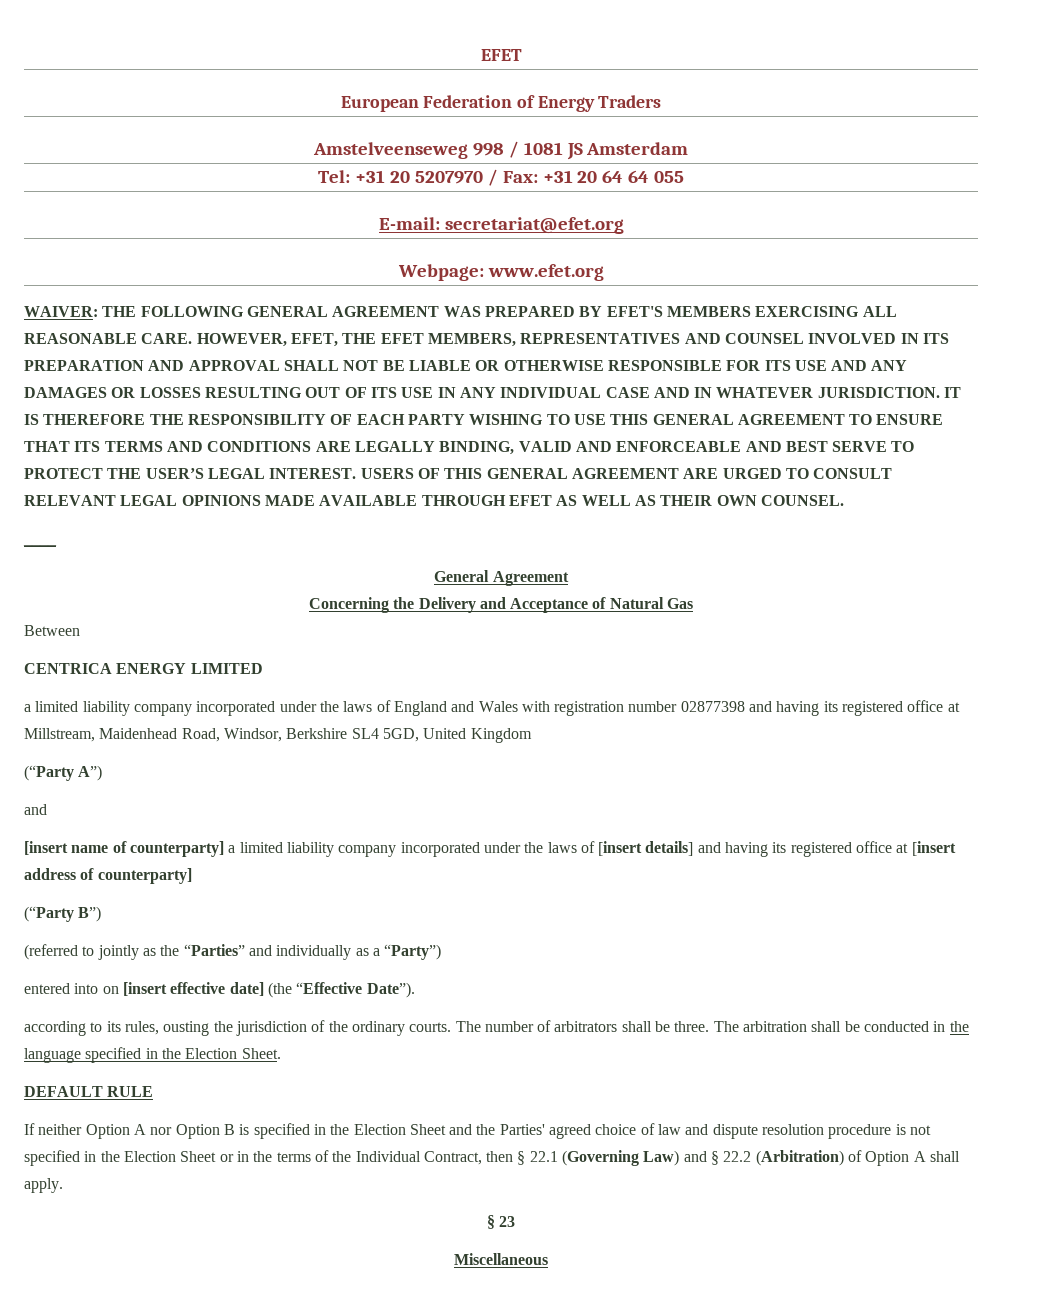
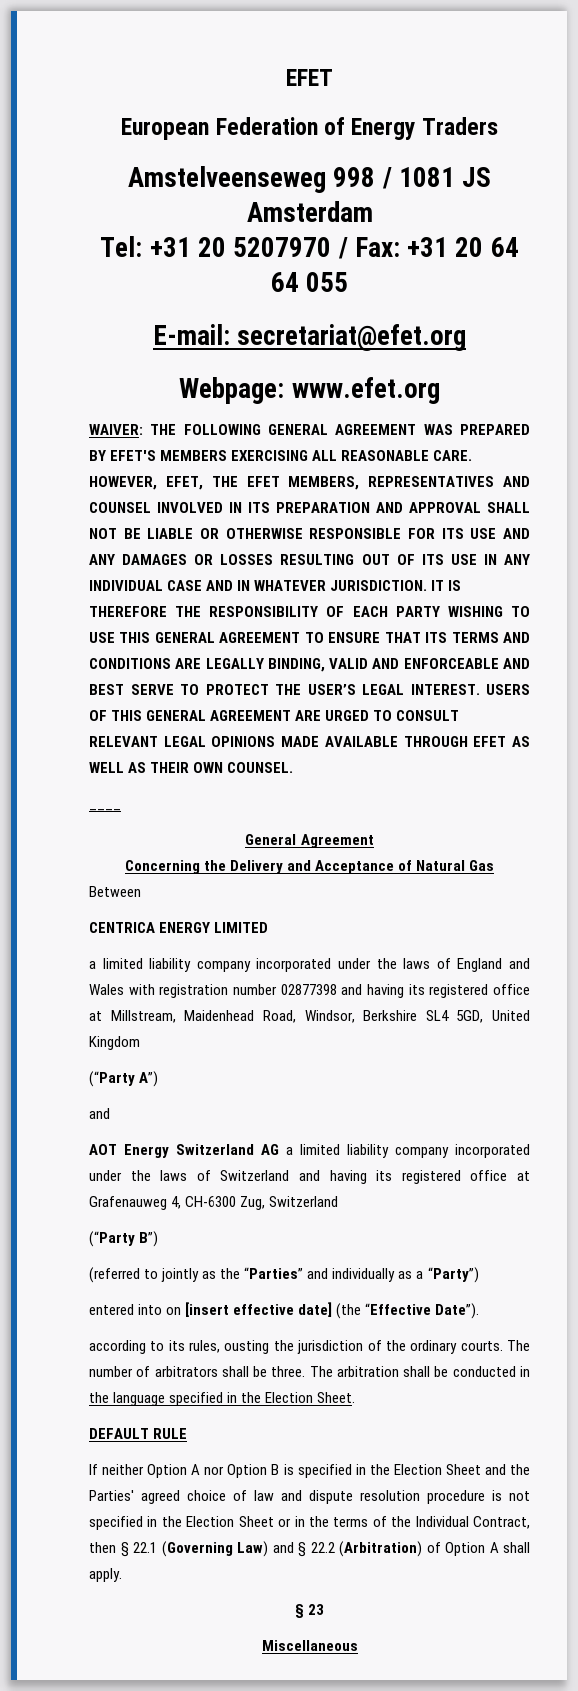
- [insert name of counterparty] a limited liability company incorporated under the laws of [insert details] and having its registered office at [insert address of counterparty]
+ AOT Energy Switzerland AG a limited liability company incorporated under the laws of Switzerland and having its registered office at Grafenauweg 4, CH-6300 Zug, Switzerland

